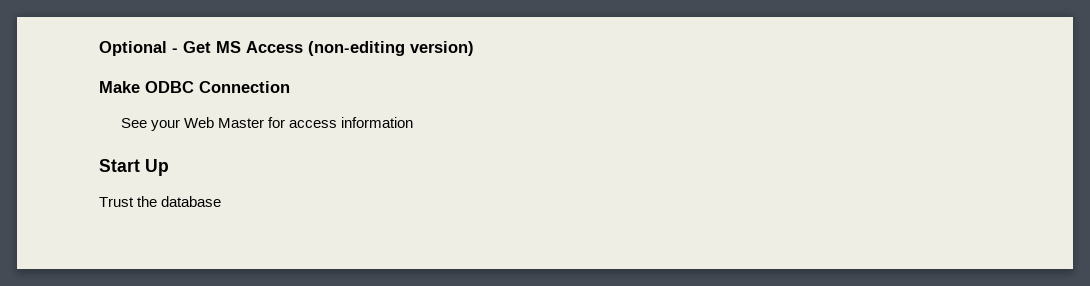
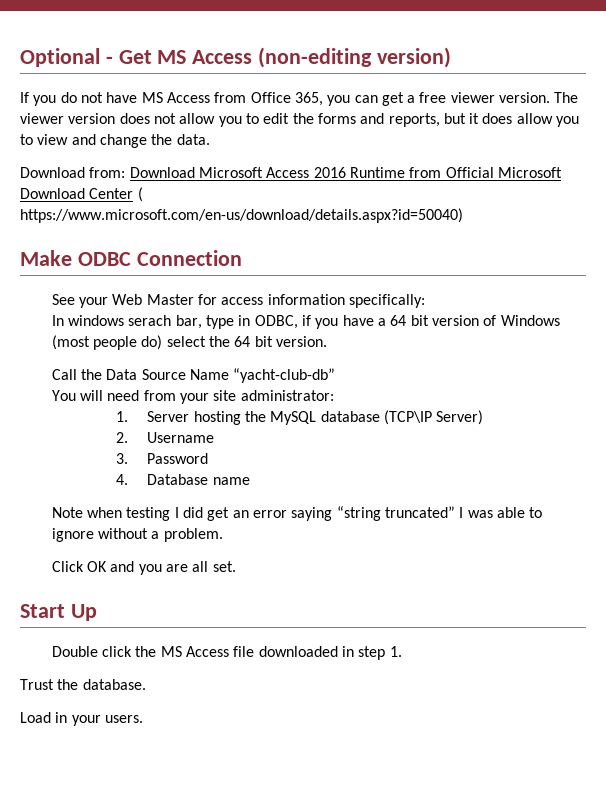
+ If you do not have MS Access from Office 365, you can get a free viewer version. The viewer version does not allow you to edit the forms and reports, but it does allow you to view and change the data.
+ Download from: Download Microsoft Access 2016 Runtime from Official Microsoft Download Center ( https://www.microsoft.com/en-us/download/details.aspx?id=50040)
- See your Web Master for access information
+ See your Web Master for access information specifically:
+ In windows serach bar, type in ODBC, if you have a 64 bit version of Windows (most people do) select the 64 bit version.
+ Call the Data Source Name “yacht-club-db”
+ You will need from your site administrator:
+ 1. Server hosting the MySQL database (TCP\IP Server)
+ 2. Username
+ 3. Password
+ 4. Database name
+ Note when testing I did get an error saying “string truncated” I was able to ignore without a problem.
+ Click OK and you are all set.
  Start Up
- Trust the database
+ Double click the MS Access file downloaded in step 1.
+ Trust the database.
+ Load in your users.

